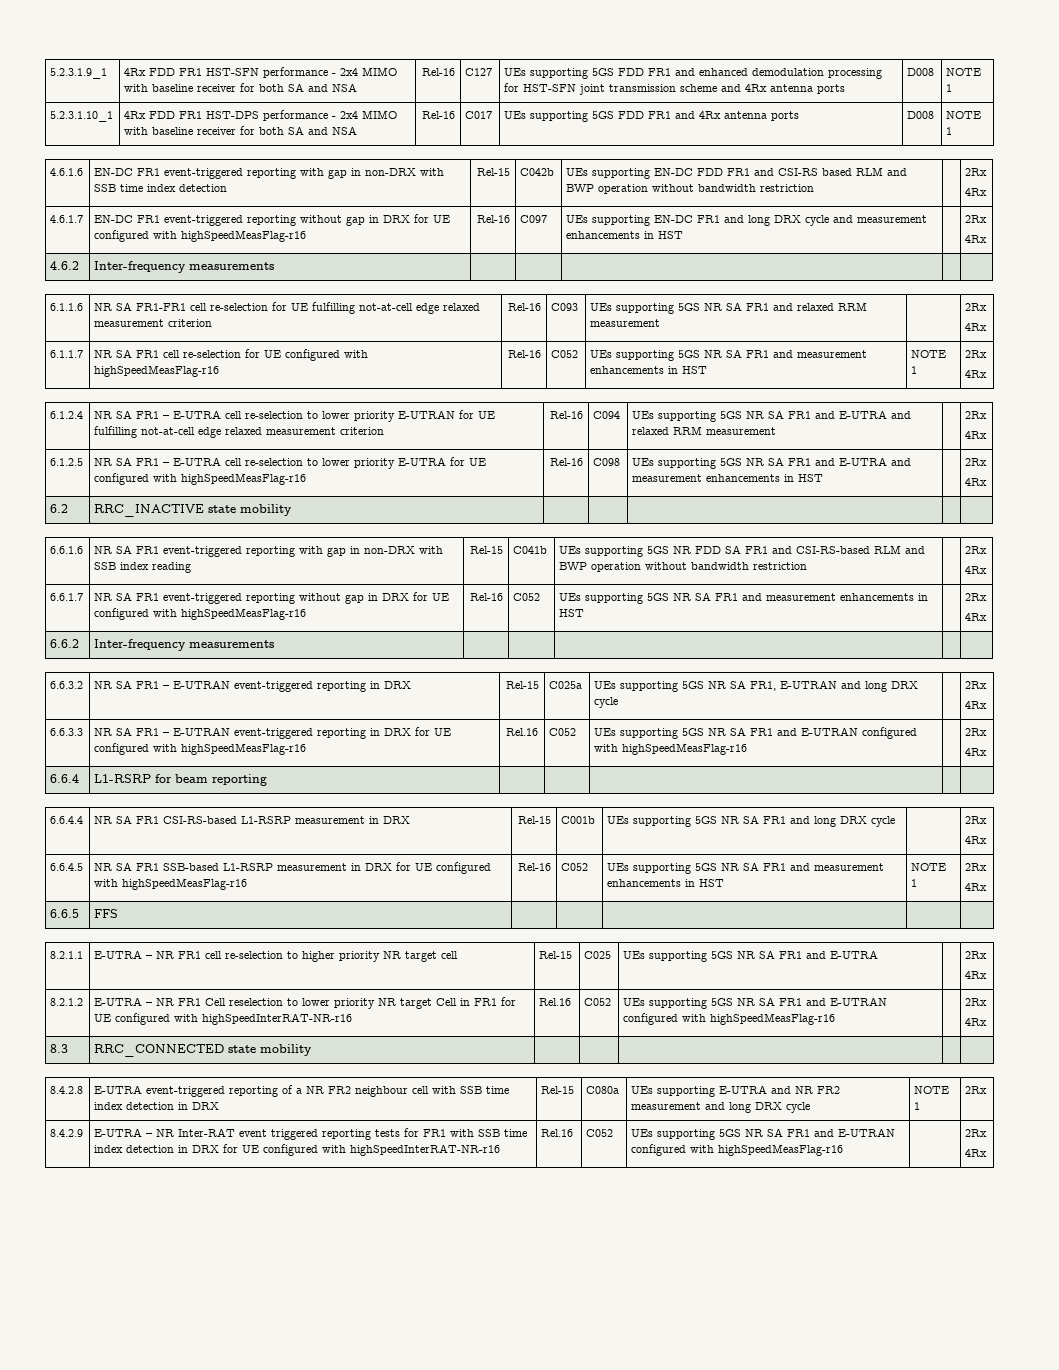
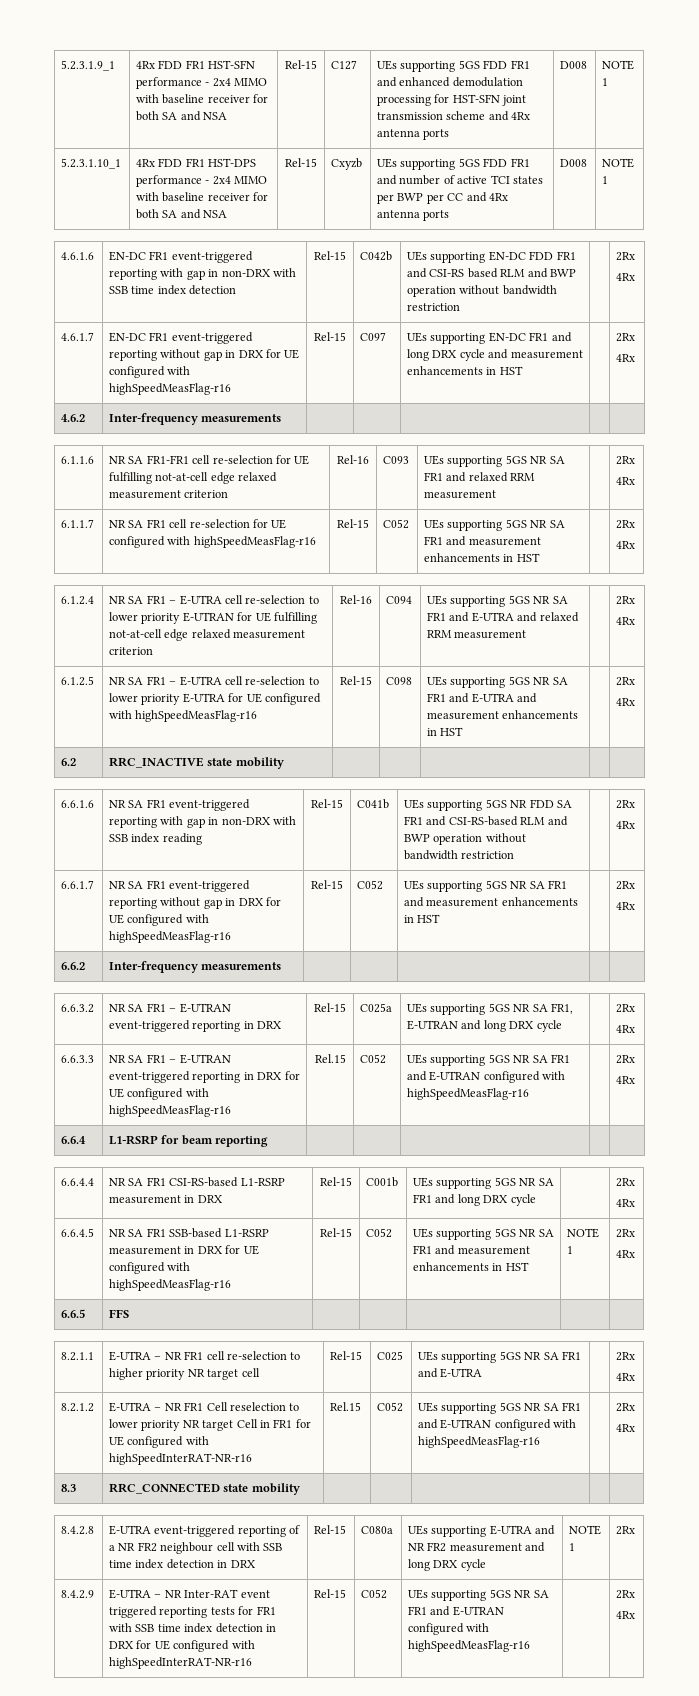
- 5.2.3.1.9_1 | 4Rx FDD FR1 HST-SFN performance - 2x4 MIMO with baseline receiver for both SA and NSA | Rel-16 | C127 | UEs supporting 5GS FDD FR1 and enhanced demodulation processing for HST-SFN joint transmission scheme and 4Rx antenna ports | D008 | NOTE 1
+ 5.2.3.1.9_1 | 4Rx FDD FR1 HST-SFN performance - 2x4 MIMO with baseline receiver for both SA and NSA | Rel-15 | C127 | UEs supporting 5GS FDD FR1 and enhanced demodulation processing for HST-SFN joint transmission scheme and 4Rx antenna ports | D008 | NOTE 1
- Rel-16 | C017 | UEs supporting 5GS FDD FR1 and 4Rx antenna ports
+ Rel-15 | Cxyzb | UEs supporting 5GS FDD FR1 and number of active TCI states per BWP per CC and 4Rx antenna ports
- 4.6.1.7 | EN-DC FR1 event-triggered reporting without gap in DRX for UE configured with highSpeedMeasFlag-r16 | Rel-16 | C097 | UEs supporting EN-DC FR1 and long DRX cycle and measurement enhancements in HST | | 2Rx
+ 4.6.1.7 | EN-DC FR1 event-triggered reporting without gap in DRX for UE configured with highSpeedMeasFlag-r16 | Rel-15 | C097 | UEs supporting EN-DC FR1 and long DRX cycle and measurement enhancements in HST | | 2Rx
- 6.1.1.7 | NR SA FR1 cell re-selection for UE configured with highSpeedMeasFlag-r16 | Rel-16 | C052 | UEs supporting 5GS NR SA FR1 and measurement enhancements in HST | NOTE 1 | 2Rx
+ 6.1.1.7 | NR SA FR1 cell re-selection for UE configured with highSpeedMeasFlag-r16 | Rel-15 | C052 | UEs supporting 5GS NR SA FR1 and measurement enhancements in HST | | 2Rx
- 6.1.2.5 | NR SA FR1 – E-UTRA cell re-selection to lower priority E-UTRA for UE configured with highSpeedMeasFlag-r16 | Rel-16 | C098 | UEs supporting 5GS NR SA FR1 and E-UTRA and measurement enhancements in HST | | 2Rx
+ 6.1.2.5 | NR SA FR1 – E-UTRA cell re-selection to lower priority E-UTRA for UE configured with highSpeedMeasFlag-r16 | Rel-15 | C098 | UEs supporting 5GS NR SA FR1 and E-UTRA and measurement enhancements in HST | | 2Rx
- 6.6.1.7 | NR SA FR1 event-triggered reporting without gap in DRX for UE configured with highSpeedMeasFlag-r16 | Rel-16 | C052 | UEs supporting 5GS NR SA FR1 and measurement enhancements in HST | | 2Rx
+ 6.6.1.7 | NR SA FR1 event-triggered reporting without gap in DRX for UE configured with highSpeedMeasFlag-r16 | Rel-15 | C052 | UEs supporting 5GS NR SA FR1 and measurement enhancements in HST | | 2Rx
- 6.6.3.3 | NR SA FR1 – E-UTRAN event-triggered reporting in DRX for UE configured with highSpeedMeasFlag-r16 | Rel.16 | C052 | UEs supporting 5GS NR SA FR1 and E-UTRAN configured with highSpeedMeasFlag-r16 | | 2Rx
+ 6.6.3.3 | NR SA FR1 – E-UTRAN event-triggered reporting in DRX for UE configured with highSpeedMeasFlag-r16 | Rel.15 | C052 | UEs supporting 5GS NR SA FR1 and E-UTRAN configured with highSpeedMeasFlag-r16 | | 2Rx
- 6.6.4.5 | NR SA FR1 SSB-based L1-RSRP measurement in DRX for UE configured with highSpeedMeasFlag-r16 | Rel-16 | C052 | UEs supporting 5GS NR SA FR1 and measurement enhancements in HST | NOTE 1 | 2Rx
+ 6.6.4.5 | NR SA FR1 SSB-based L1-RSRP measurement in DRX for UE configured with highSpeedMeasFlag-r16 | Rel-15 | C052 | UEs supporting 5GS NR SA FR1 and measurement enhancements in HST | NOTE 1 | 2Rx
- 8.2.1.2 | E-UTRA – NR FR1 Cell reselection to lower priority NR target Cell in FR1 for UE configured with highSpeedInterRAT-NR-r16 | Rel.16 | C052 | UEs supporting 5GS NR SA FR1 and E-UTRAN configured with highSpeedMeasFlag-r16 | | 2Rx
+ 8.2.1.2 | E-UTRA – NR FR1 Cell reselection to lower priority NR target Cell in FR1 for UE configured with highSpeedInterRAT-NR-r16 | Rel.15 | C052 | UEs supporting 5GS NR SA FR1 and E-UTRAN configured with highSpeedMeasFlag-r16 | | 2Rx
- 8.4.2.9 | E-UTRA – NR Inter-RAT event triggered reporting tests for FR1 with SSB time index detection in DRX for UE configured with highSpeedInterRAT-NR-r16 | Rel.16 | C052 | UEs supporting 5GS NR SA FR1 and E-UTRAN configured with highSpeedMeasFlag-r16 | | 2Rx
+ 8.4.2.9 | E-UTRA – NR Inter-RAT event triggered reporting tests for FR1 with SSB time index detection in DRX for UE configured with highSpeedInterRAT-NR-r16 | Rel-15 | C052 | UEs supporting 5GS NR SA FR1 and E-UTRAN configured with highSpeedMeasFlag-r16 | | 2Rx

